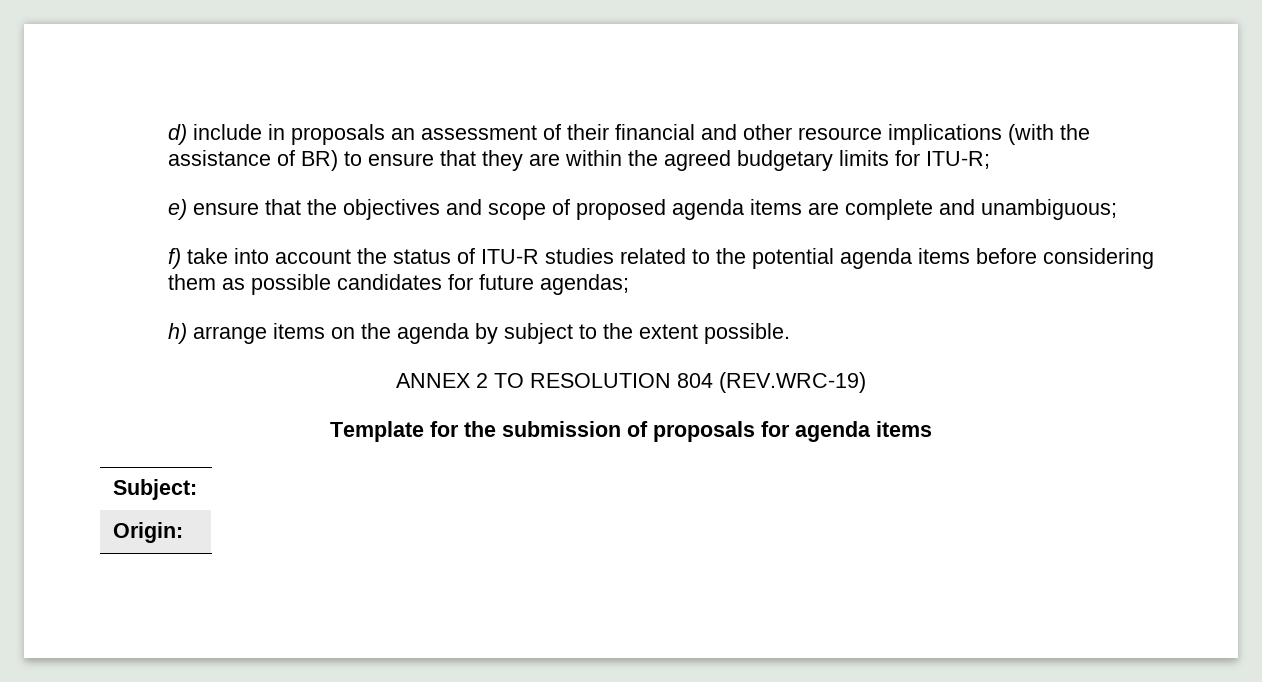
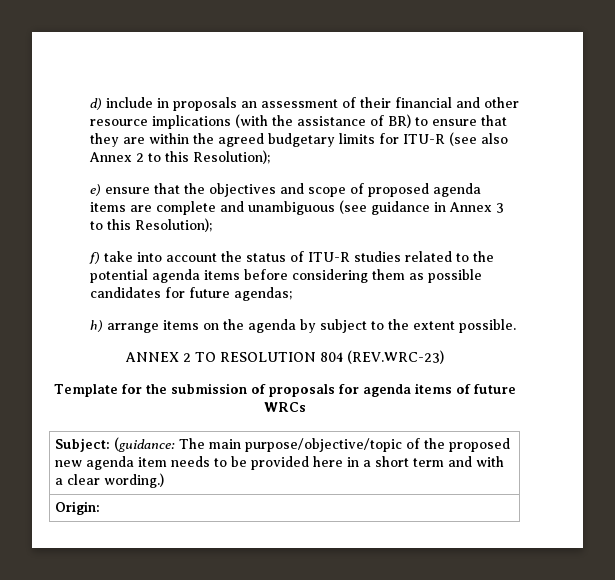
- d) include in proposals an assessment of their financial and other resource implications (with the assistance of BR) to ensure that they are within the agreed budgetary limits for ITU-R;
+ d) include in proposals an assessment of their financial and other resource implications (with the assistance of BR) to ensure that they are within the agreed budgetary limits for ITU-R (see also Annex 2 to this Resolution);
- e) ensure that the objectives and scope of proposed agenda items are complete and unambiguous;
+ e) ensure that the objectives and scope of proposed agenda items are complete and unambiguous (see guidance in Annex 3 to this Resolution);
- ANNEX 2 TO RESOLUTION 804 (REV.WRC-19)
+ ANNEX 2 TO RESOLUTION 804 (REV.WRC-23)
- Template for the submission of proposals for agenda items
- Subject:
+ Template for the submission of proposals for agenda items of future WRCs
+ Subject: (guidance: The main purpose/objective/topic of the proposed new agenda item needs to be provided here in a short term and with a clear wording.)

